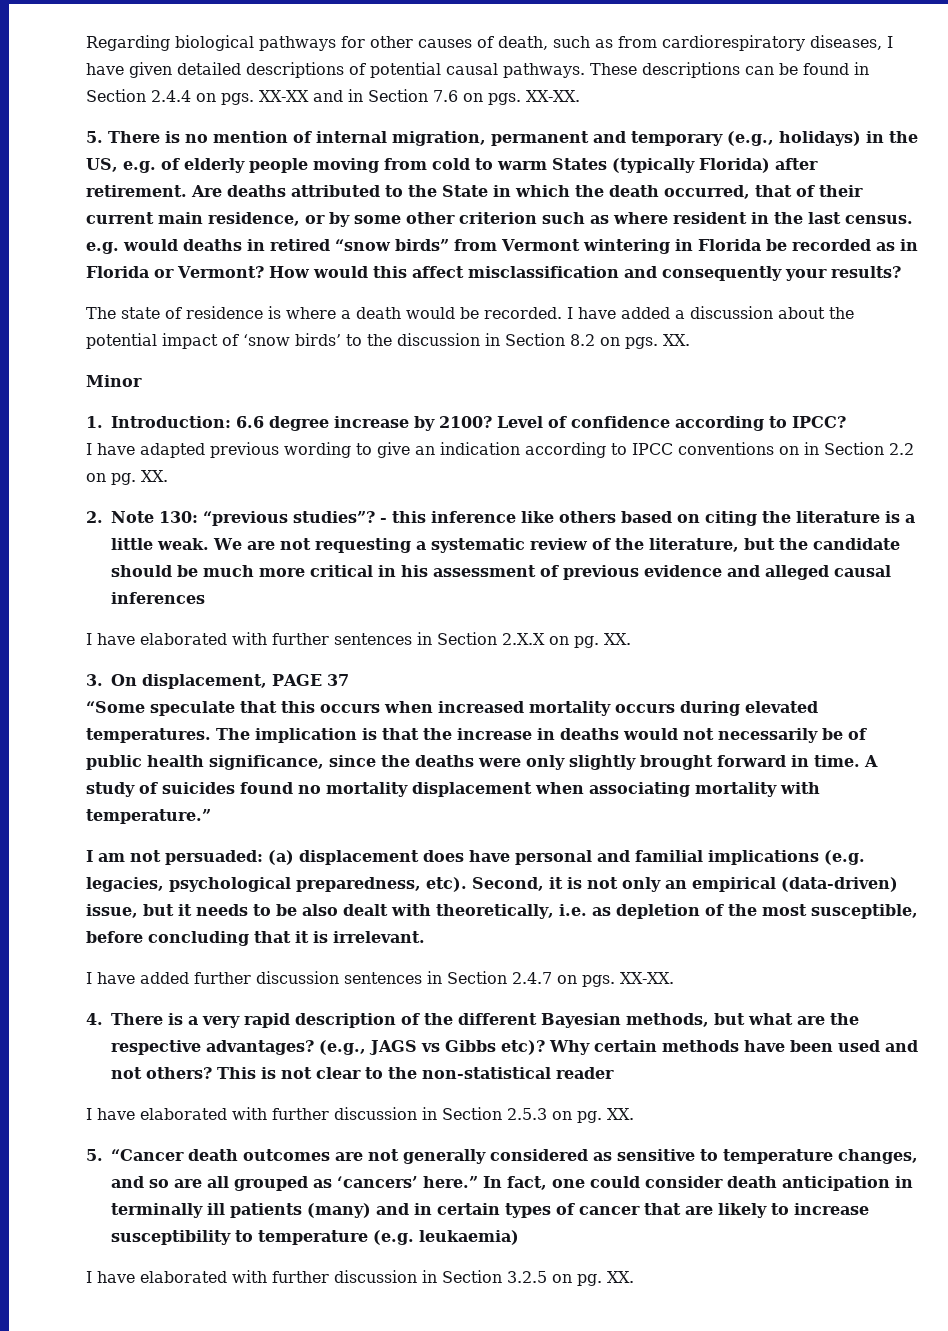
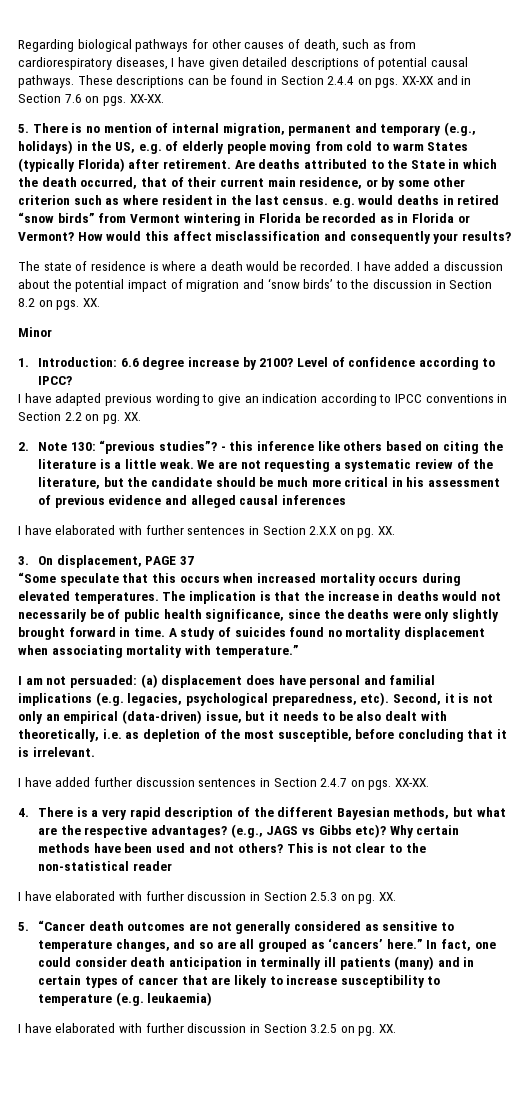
- I have added a discussion about the potential impact of ‘snow birds’ to the discussion in Section 8.2 on pgs.
+ I have added a discussion about the potential impact of migration and ‘snow birds’ to the discussion in Section 8.2 on pgs.
- I have adapted previous wording to give an indication according to IPCC conventions on in Section 2.2 on pg.
+ I have adapted previous wording to give an indication according to IPCC conventions in Section 2.2 on pg.

